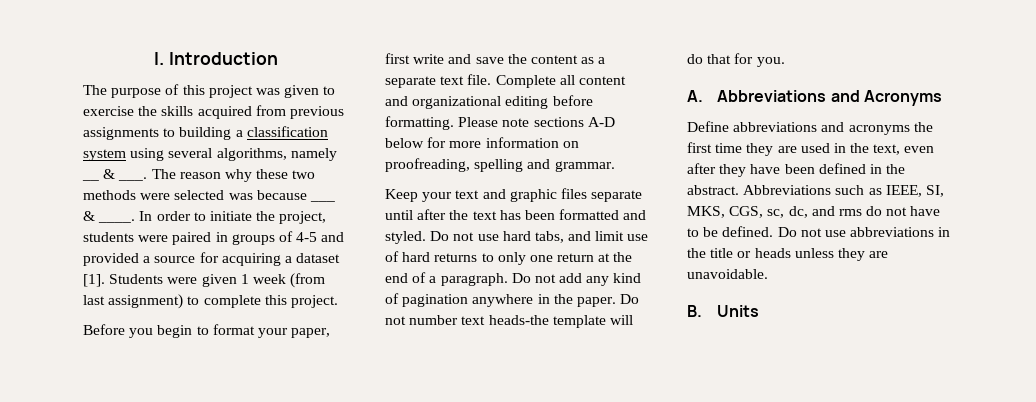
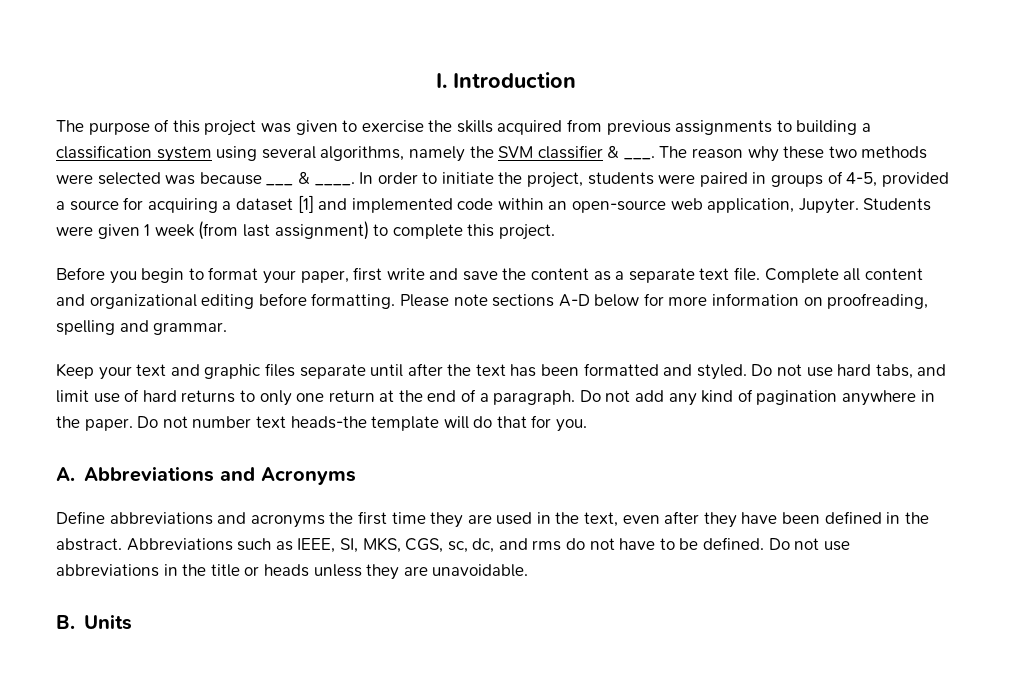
- The purpose of this project was given to exercise the skills acquired from previous assignments to building a classification system using several algorithms, namely __ & ___.
+ The purpose of this project was given to exercise the skills acquired from previous assignments to building a classification system using several algorithms, namely the SVM classifier & ___.
- In order to initiate the project, students were paired in groups of 4-5 and provided a source for acquiring a dataset [1].
+ In order to initiate the project, students were paired in groups of 4-5, provided a source for acquiring a dataset [1] and implemented code within an open-source web application, Jupyter.

